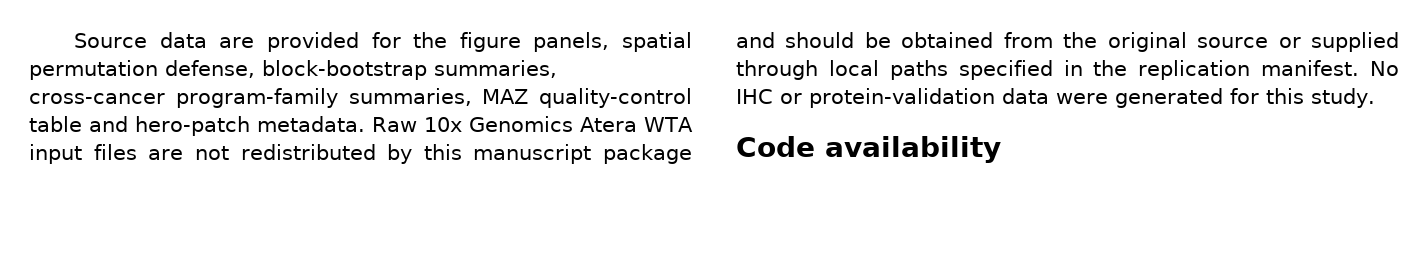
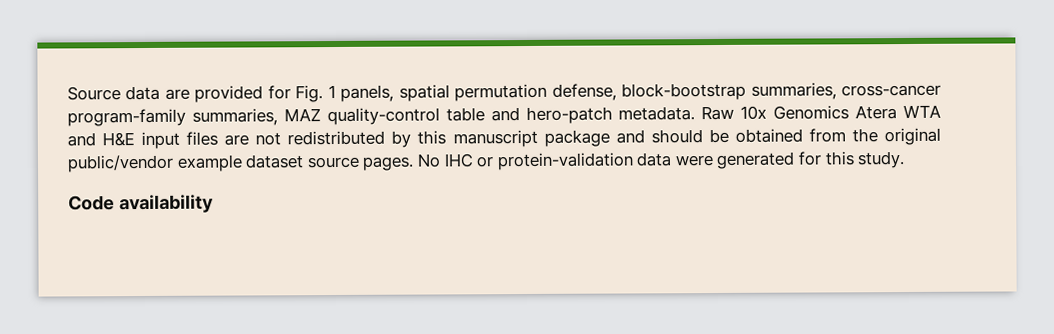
- Source data are provided for the figure panels, spatial permutation defense, block-bootstrap summaries, cross-cancer program-family summaries, MAZ quality-control table and hero-patch metadata.
+ Source data are provided for Fig. 1 panels, spatial permutation defense, block-bootstrap summaries, cross-cancer program-family summaries, MAZ quality-control table and hero-patch metadata.
- Raw 10x Genomics Atera WTA input files are not redistributed by this manuscript package and should be obtained from the original source or supplied through local paths specified in the replication manifest.
+ Raw 10x Genomics Atera WTA and H&E input files are not redistributed by this manuscript package and should be obtained from the original public/vendor example dataset source pages.

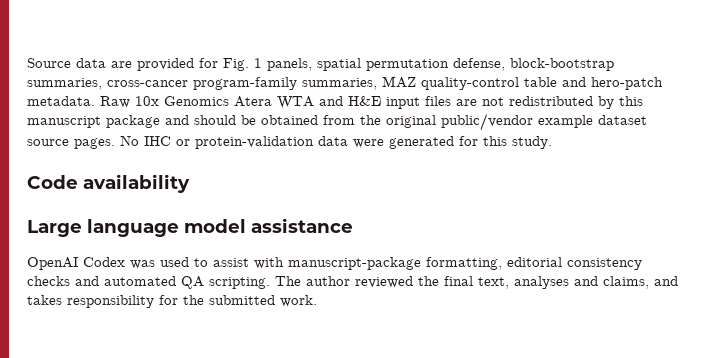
+ Large language model assistance
+ OpenAI Codex was used to assist with manuscript-package formatting, editorial consistency checks and automated QA scripting. The author reviewed the final text, analyses and claims, and takes responsibility for the submitted work.

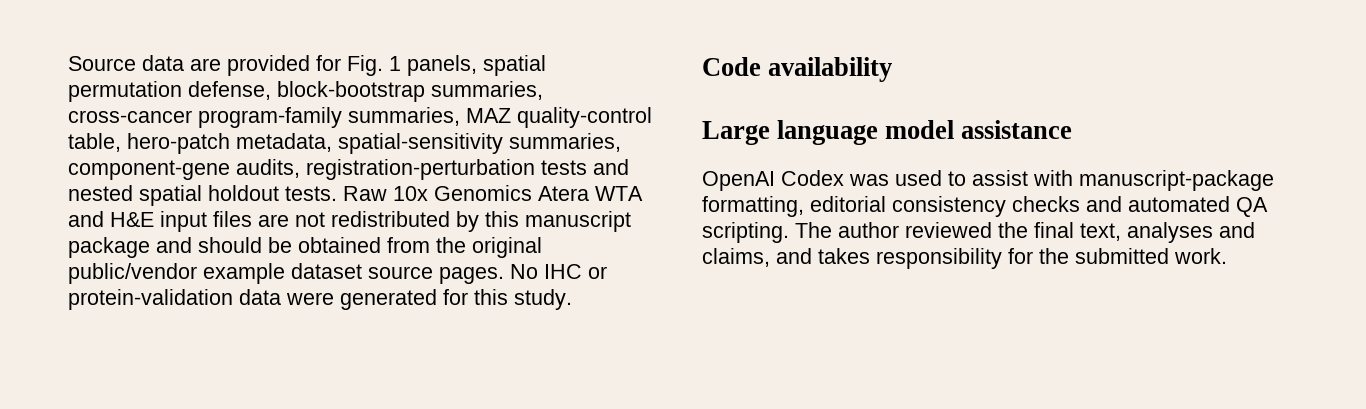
- Source data are provided for Fig. 1 panels, spatial permutation defense, block-bootstrap summaries, cross-cancer program-family summaries, MAZ quality-control table and hero-patch metadata.
+ Source data are provided for Fig. 1 panels, spatial permutation defense, block-bootstrap summaries, cross-cancer program-family summaries, MAZ quality-control table, hero-patch metadata, spatial-sensitivity summaries, component-gene audits, registration-perturbation tests and nested spatial holdout tests.

